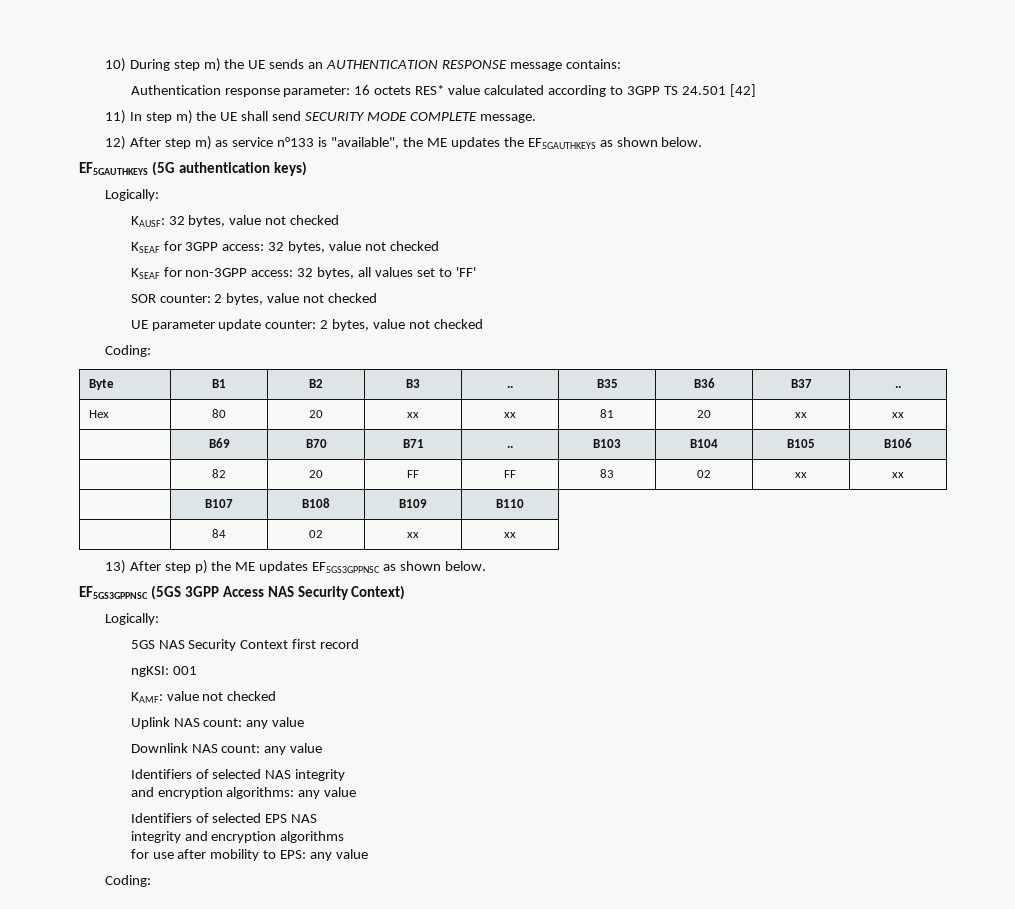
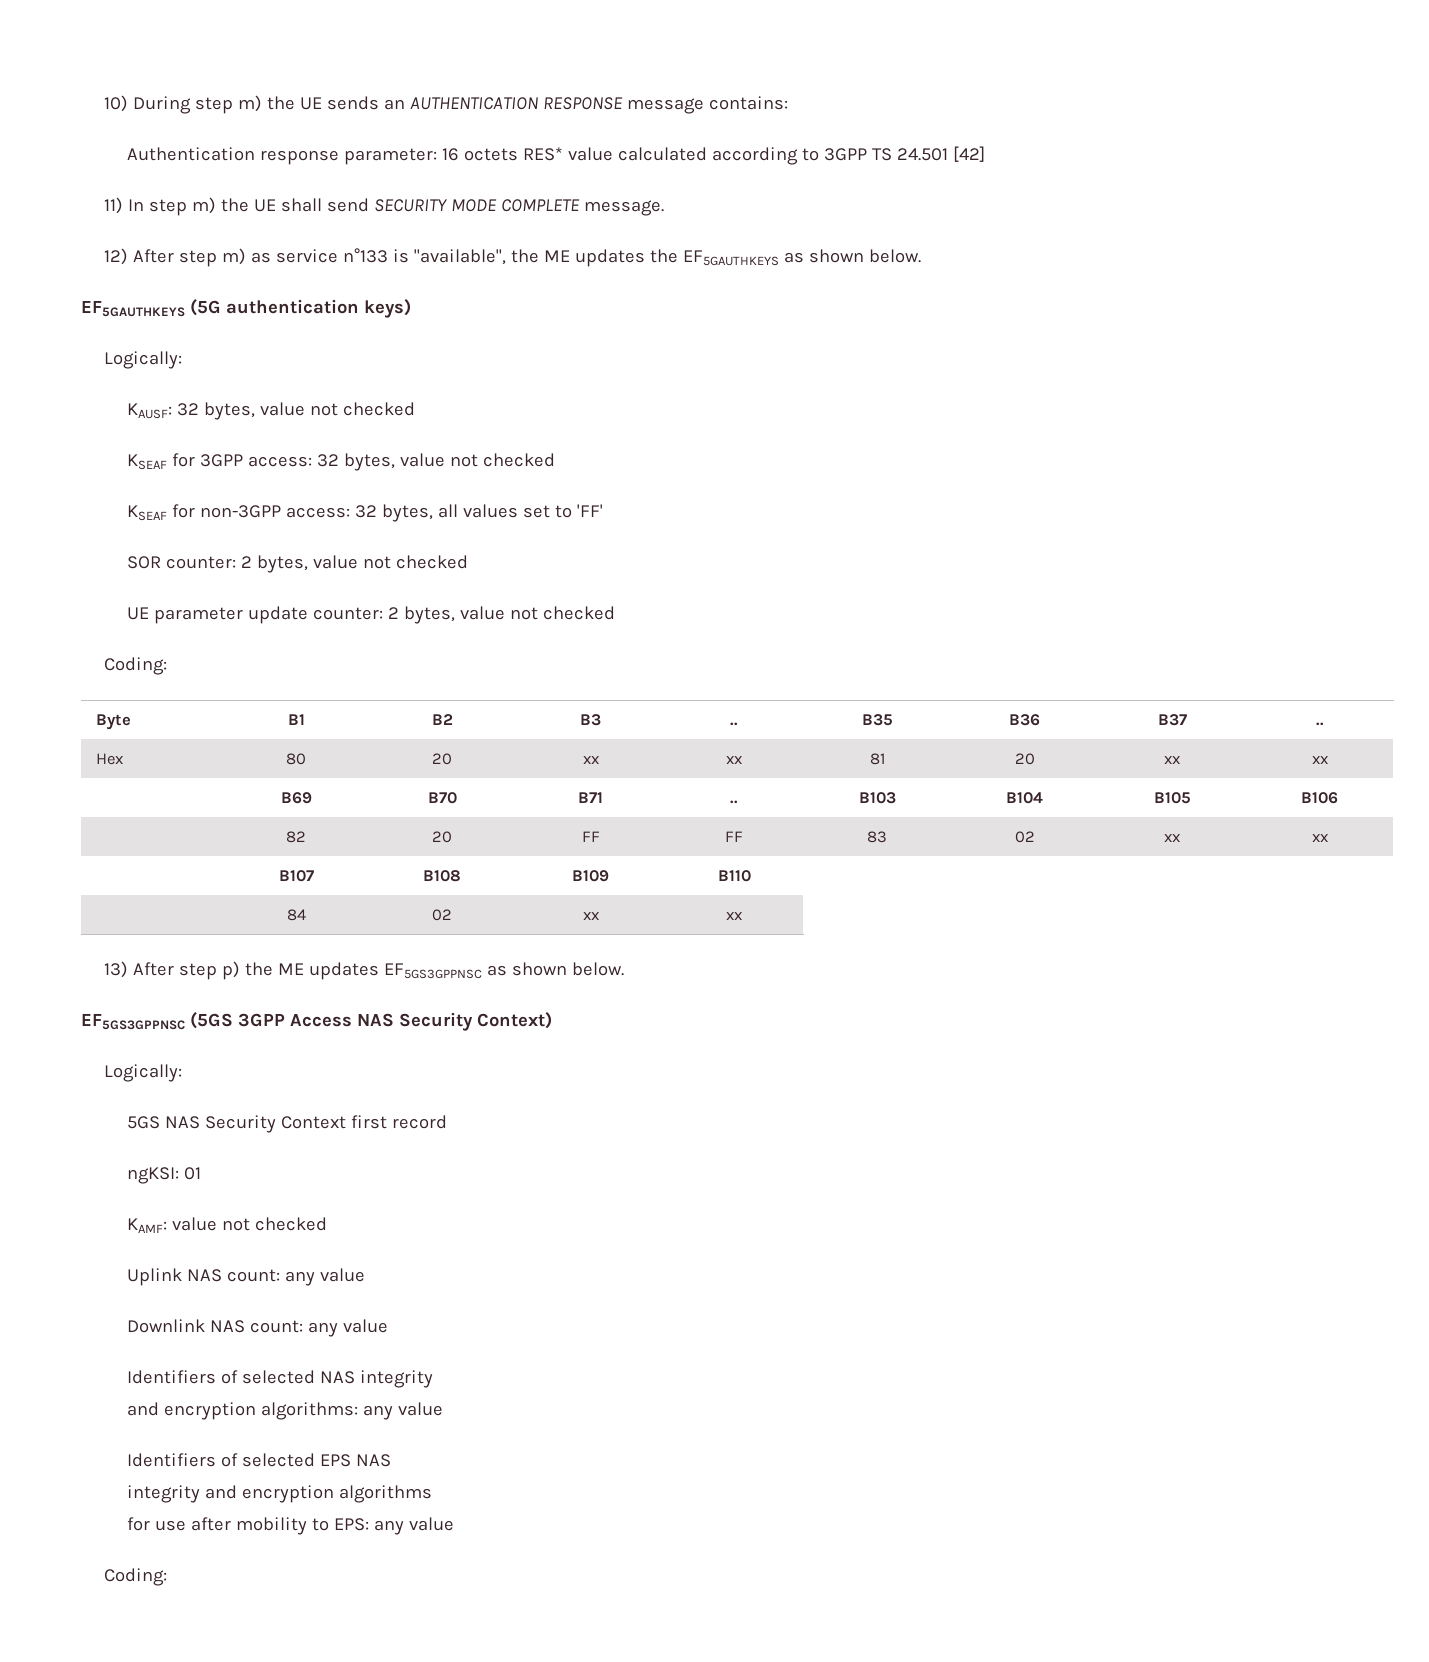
- ngKSI: 001
+ ngKSI: 01

